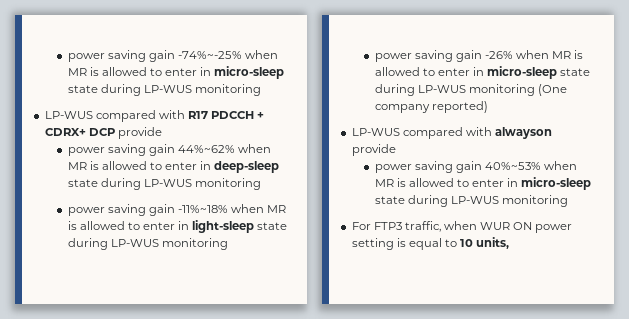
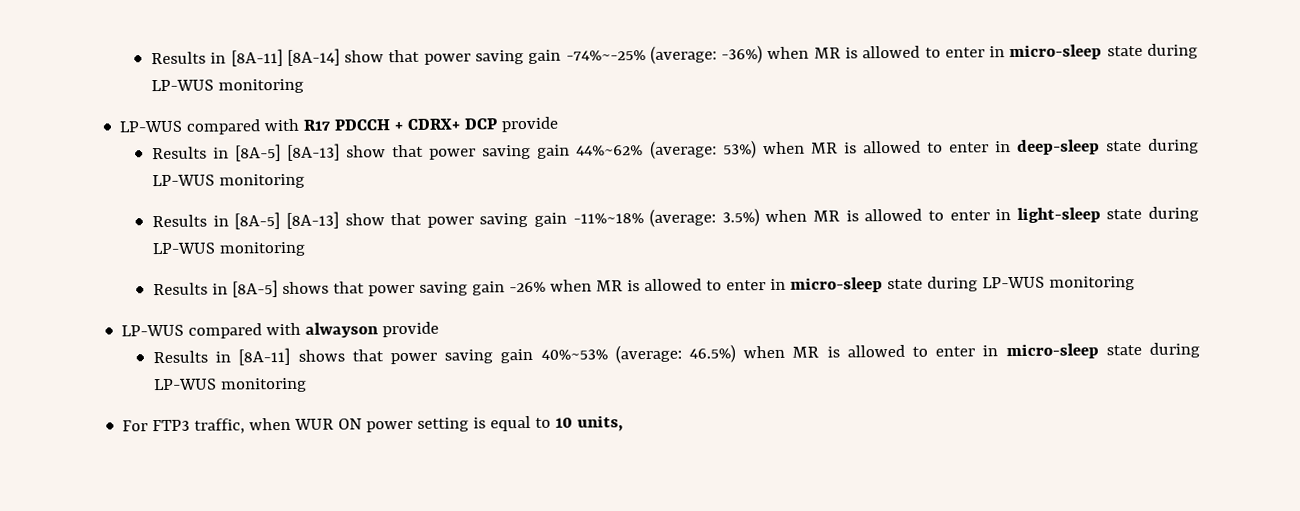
- power saving gain -74%~-25% when MR is allowed to enter in micro-sleep state during LP-WUS monitoring
+ Results in [8A-11] [8A-14] show that power saving gain -74%~-25% (average: -36%) when MR is allowed to enter in micro-sleep state during LP-WUS monitoring
- power saving gain 44%~62% when MR is allowed to enter in deep-sleep state during LP-WUS monitoring
+ Results in [8A-5] [8A-13] show that power saving gain 44%~62% (average: 53%) when MR is allowed to enter in deep-sleep state during LP-WUS monitoring
- power saving gain -11%~18% when MR is allowed to enter in light-sleep state during LP-WUS monitoring
+ Results in [8A-5] [8A-13] show that power saving gain -11%~18% (average: 3.5%) when MR is allowed to enter in light-sleep state during LP-WUS monitoring
- power saving gain -26% when MR is allowed to enter in micro-sleep state during LP-WUS monitoring (One company reported)
+ Results in [8A-5] shows that power saving gain -26% when MR is allowed to enter in micro-sleep state during LP-WUS monitoring
- power saving gain 40%~53% when MR is allowed to enter in micro-sleep state during LP-WUS monitoring
+ Results in [8A-11] shows that power saving gain 40%~53% (average: 46.5%) when MR is allowed to enter in micro-sleep state during LP-WUS monitoring

